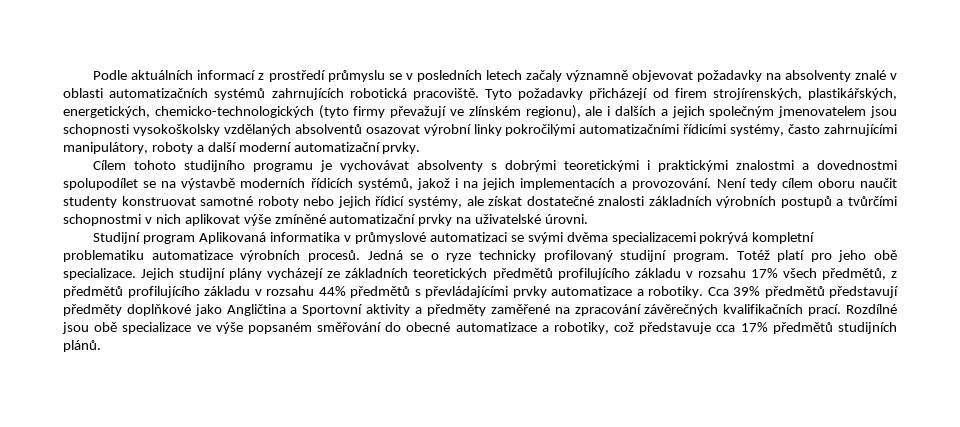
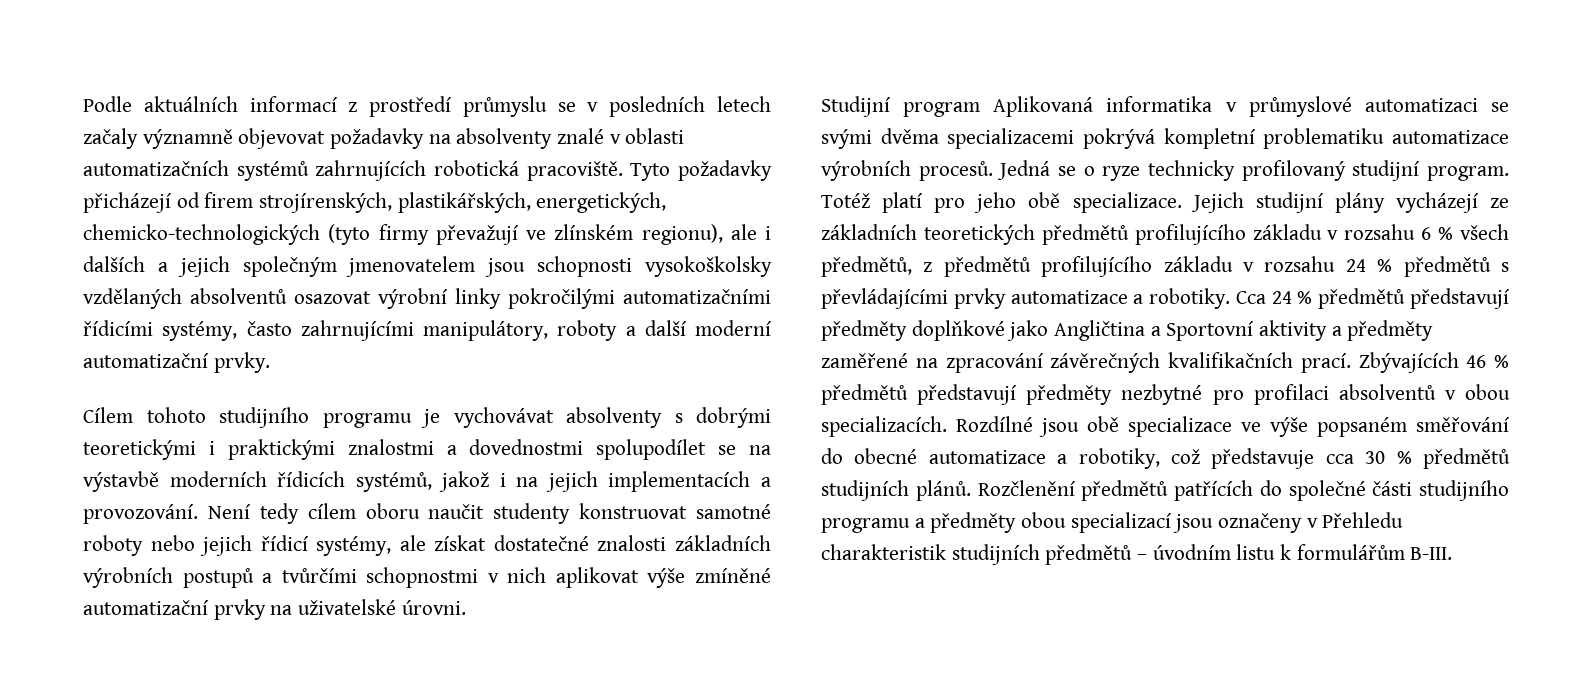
- Jejich studijní plány vycházejí ze základních teoretických předmětů profilujícího základu v rozsahu 17% všech předmětů, z předmětů profilujícího základu v rozsahu 44% předmětů s převládajícími prvky automatizace a robotiky.
+ Jejich studijní plány vycházejí ze základních teoretických předmětů profilujícího základu v rozsahu 6 % všech předmětů, z předmětů profilujícího základu v rozsahu 24 % předmětů s převládajícími prvky automatizace a robotiky.
- Cca 39% předmětů představují předměty doplňkové jako Angličtina a Sportovní aktivity a předměty zaměřené na zpracování závěrečných kvalifikačních prací.
+ Cca 24 % předmětů představují předměty doplňkové jako Angličtina a Sportovní aktivity a předměty zaměřené na zpracování závěrečných kvalifikačních prací.
+ Zbývajících 46 % předmětů představují předměty nezbytné pro profilaci absolventů v obou specializacích.
- Rozdílné jsou obě specializace ve výše popsaném směřování do obecné automatizace a robotiky, což představuje cca 17% předmětů studijních plánů.
+ Rozdílné jsou obě specializace ve výše popsaném směřování do obecné automatizace a robotiky, což představuje cca 30 % předmětů studijních plánů.
+ Rozčlenění předmětů patřících do společné části studijního programu a předměty obou specializací jsou označeny v Přehledu charakteristik studijních předmětů – úvodním listu k formulářům B-III.

